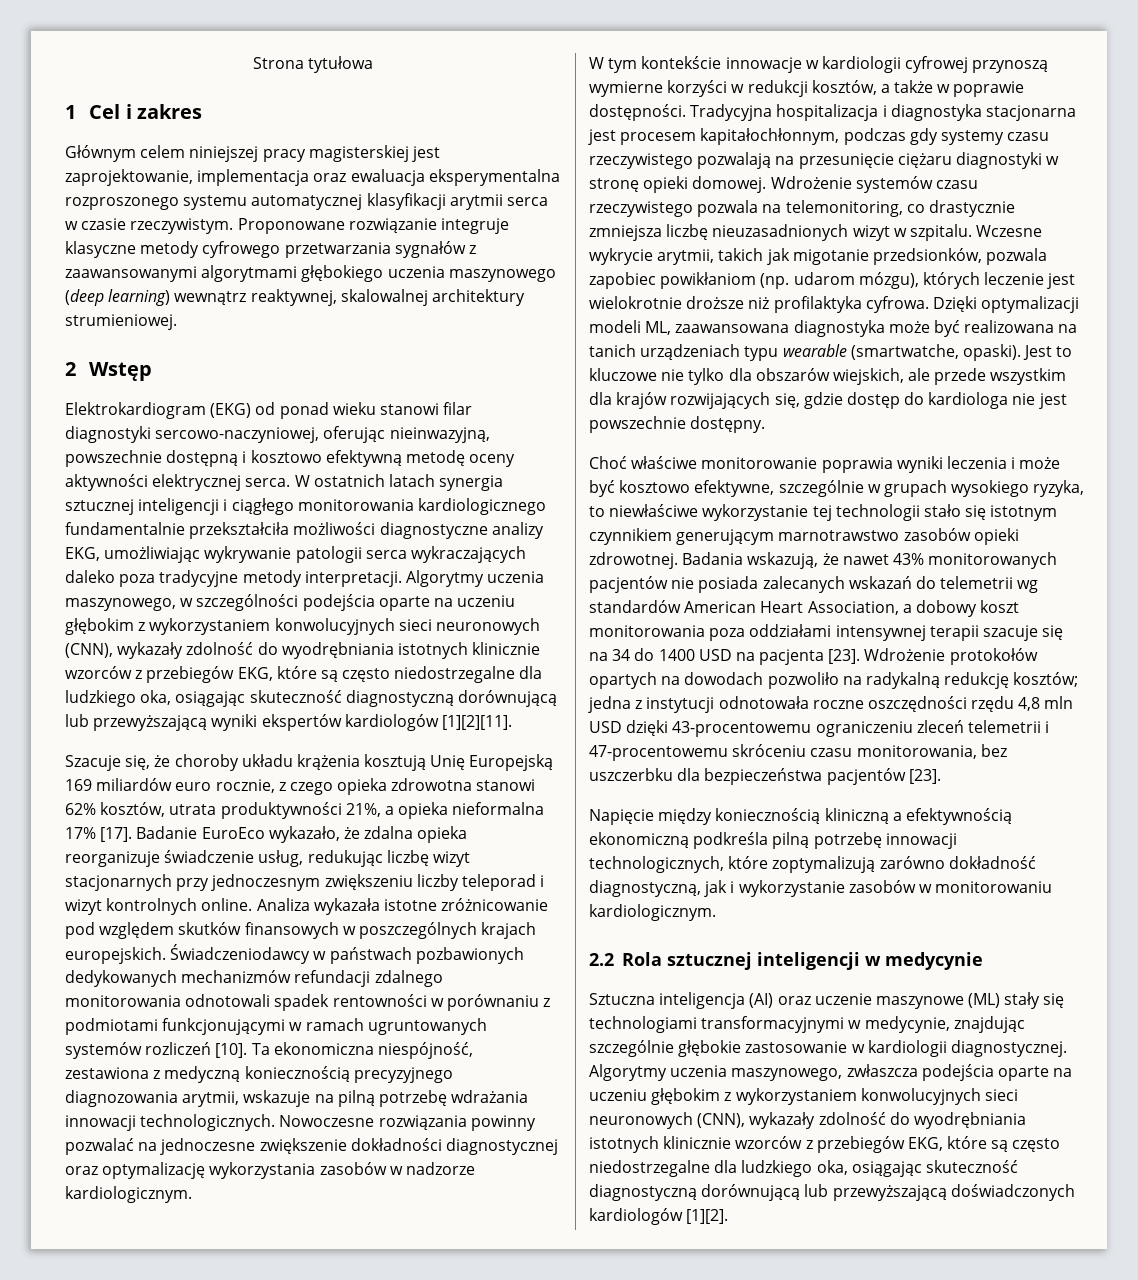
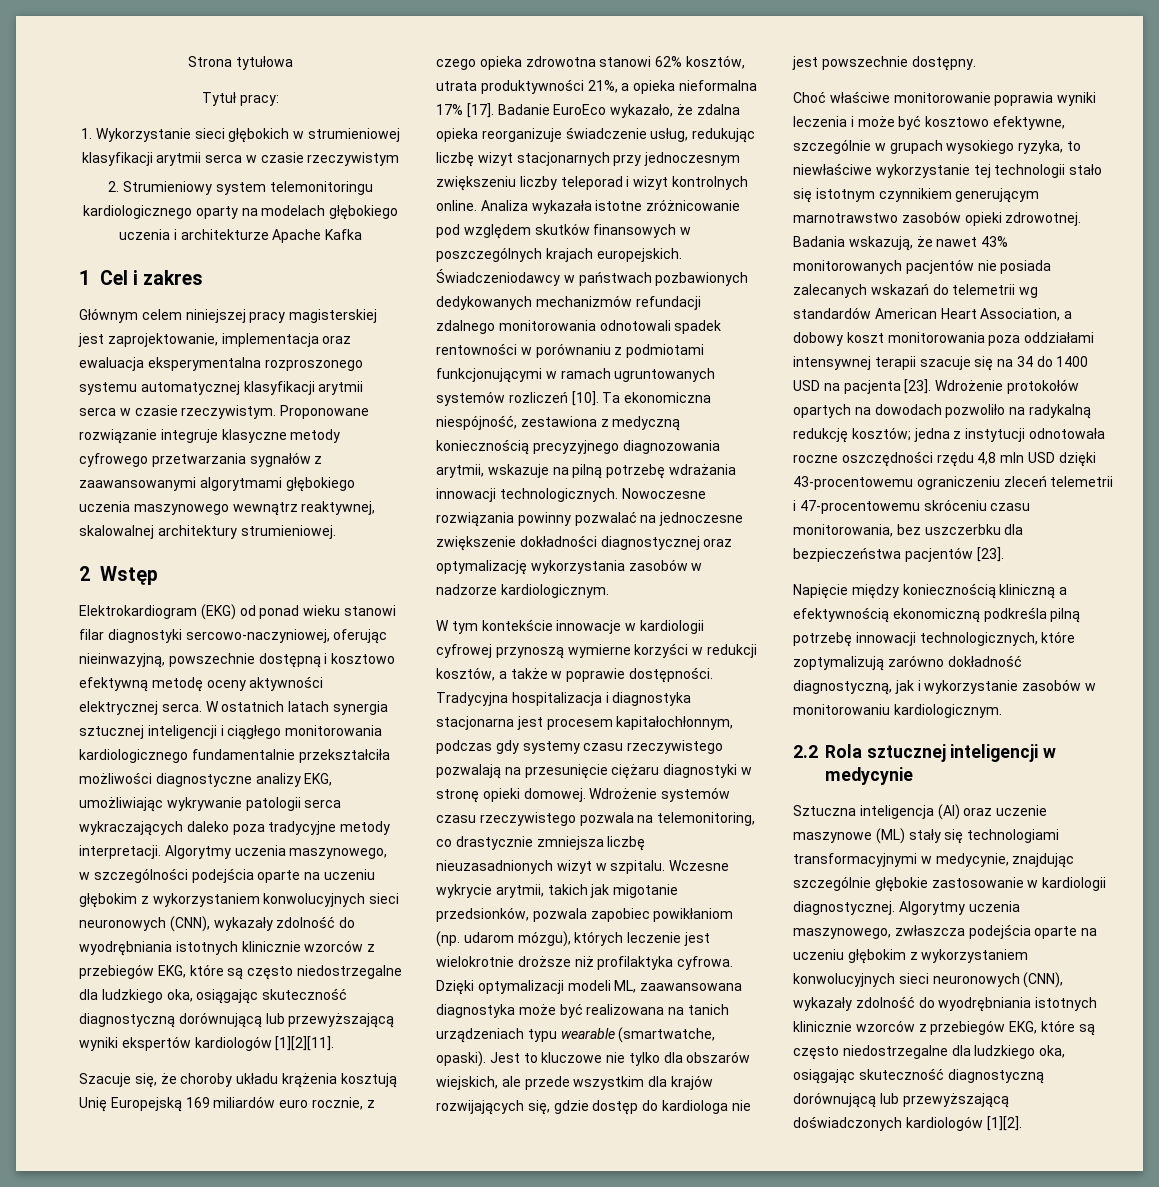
+ Tytuł pracy:
+ 1. Wykorzystanie sieci głębokich w strumieniowej klasyfikacji arytmii serca w czasie rzeczywistym
+ 2. Strumieniowy system telemonitoringu kardiologicznego oparty na modelach głębokiego uczenia i architekturze Apache Kafka
- Proponowane rozwiązanie integruje klasyczne metody cyfrowego przetwarzania sygnałów z zaawansowanymi algorytmami głębokiego uczenia maszynowego (deep learning) wewnątrz reaktywnej, skalowalnej architektury strumieniowej.
+ Proponowane rozwiązanie integruje klasyczne metody cyfrowego przetwarzania sygnałów z zaawansowanymi algorytmami głębokiego uczenia maszynowego wewnątrz reaktywnej, skalowalnej architektury strumieniowej.

